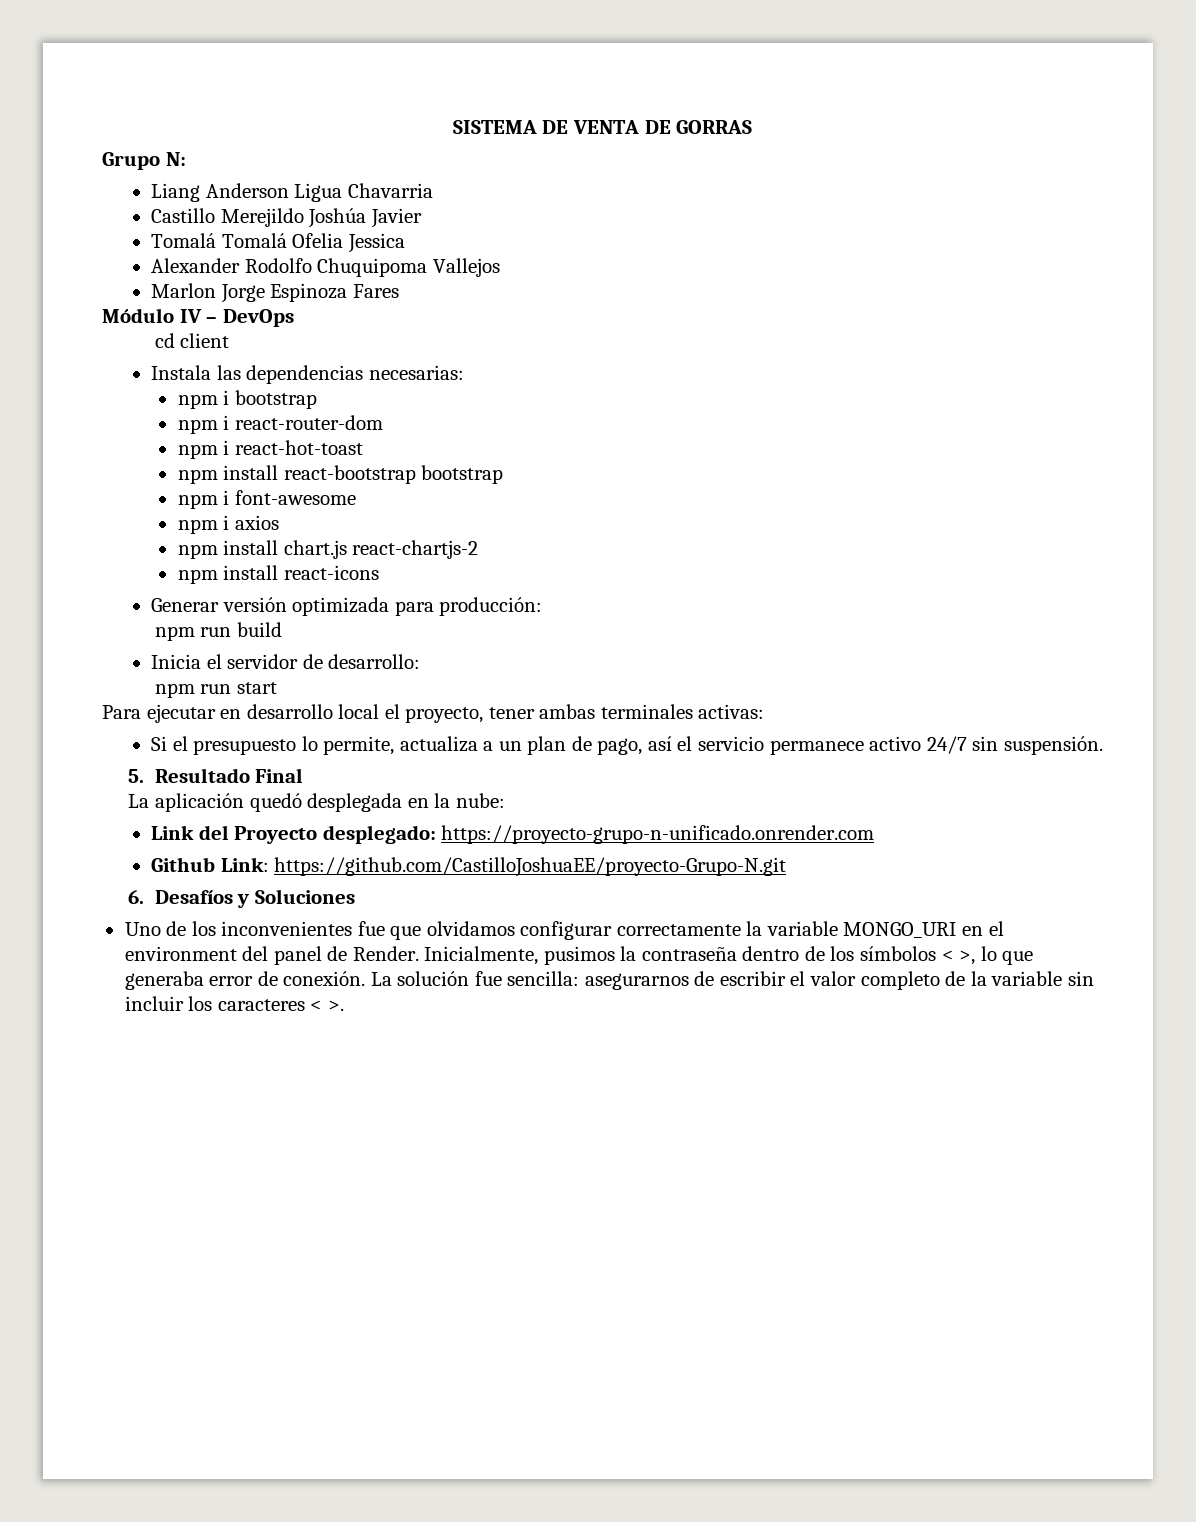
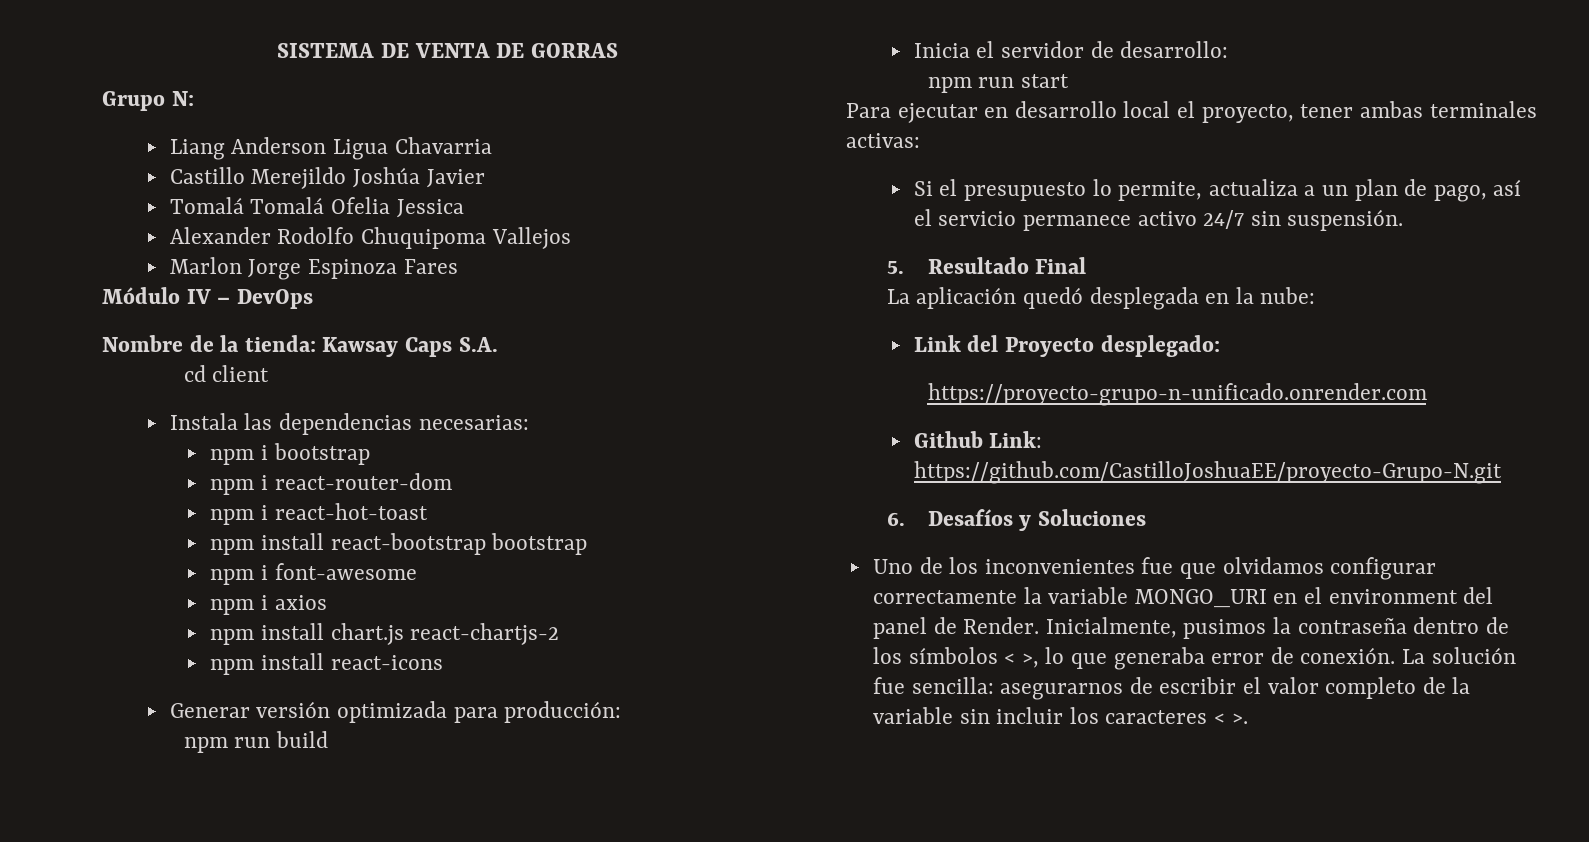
+ Nombre de la tienda: Kawsay Caps S.A.
- Link del Proyecto desplegado: https://proyecto-grupo-n-unificado.onrender.com
+ Link del Proyecto desplegado:
+ https://proyecto-grupo-n-unificado.onrender.com

